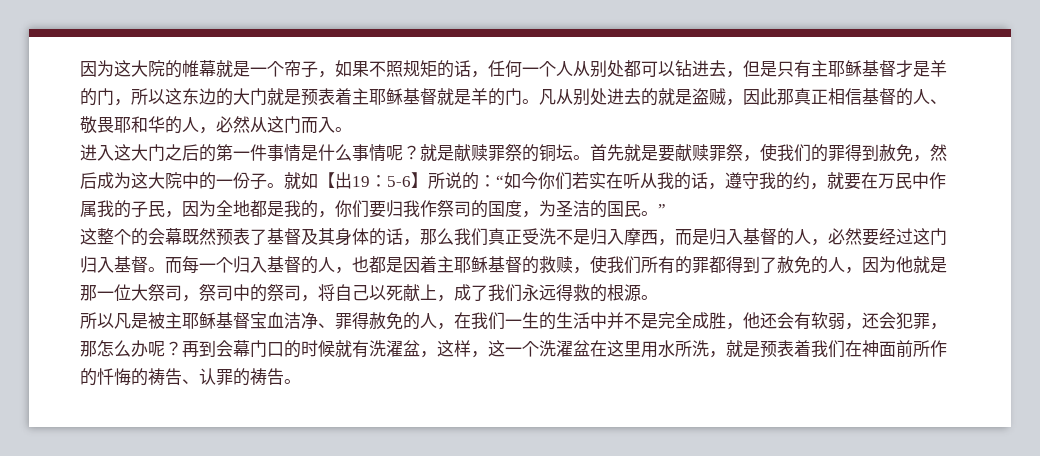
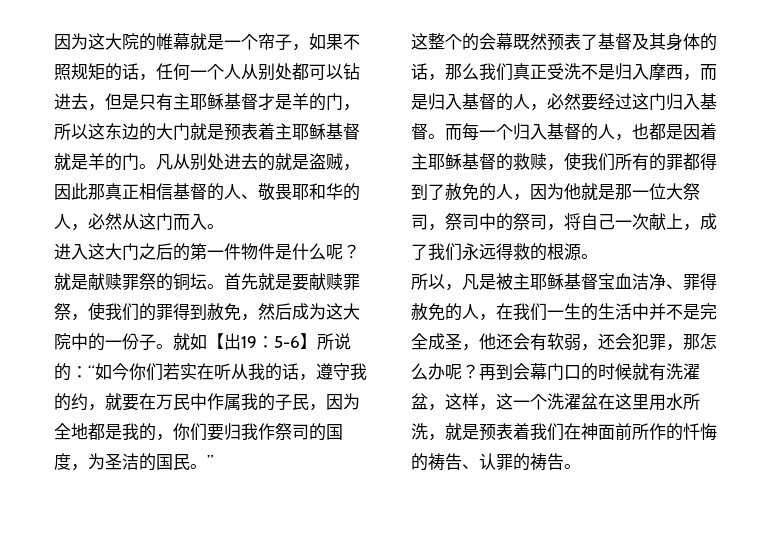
- 进入这大门之后的第一件事情是什么事情呢？
+ 进入这大门之后的第一件物件是什么呢？
- 而每一个归入基督的人，也都是因着主耶稣基督的救赎，使我们所有的罪都得到了赦免的人，因为他就是那一位大祭司，祭司中的祭司，将自己以死献上，成了我们永远得救的根源。
+ 而每一个归入基督的人，也都是因着主耶稣基督的救赎，使我们所有的罪都得到了赦免的人，因为他就是那一位大祭司，祭司中的祭司，将自己一次献上，成了我们永远得救的根源。
- 所以凡是被主耶稣基督宝血洁净、罪得赦免的人，在我们一生的生活中并不是完全成胜，他还会有软弱，还会犯罪，那怎么办呢？
+ 所以，凡是被主耶稣基督宝血洁净、罪得赦免的人，在我们一生的生活中并不是完全成圣，他还会有软弱，还会犯罪，那怎么办呢？

